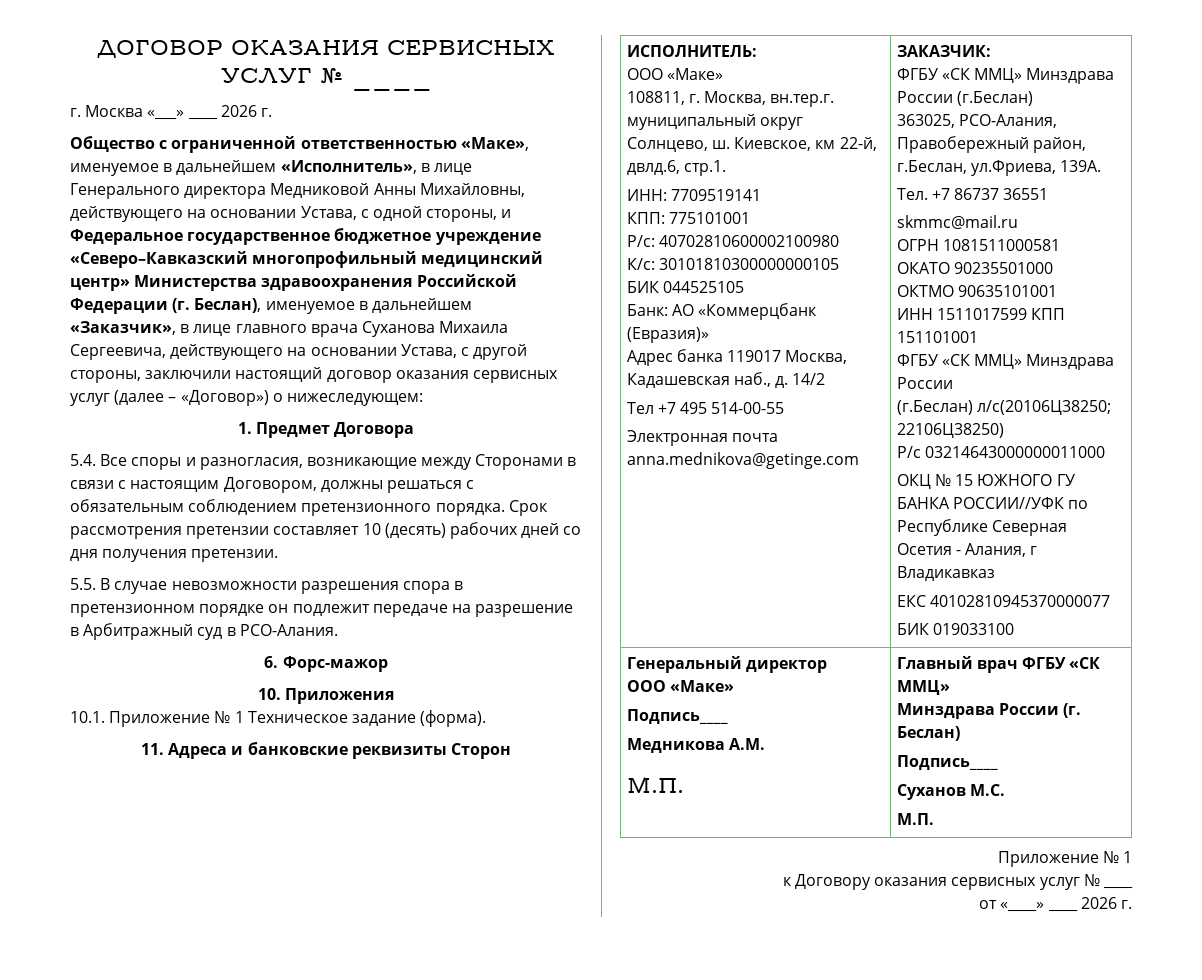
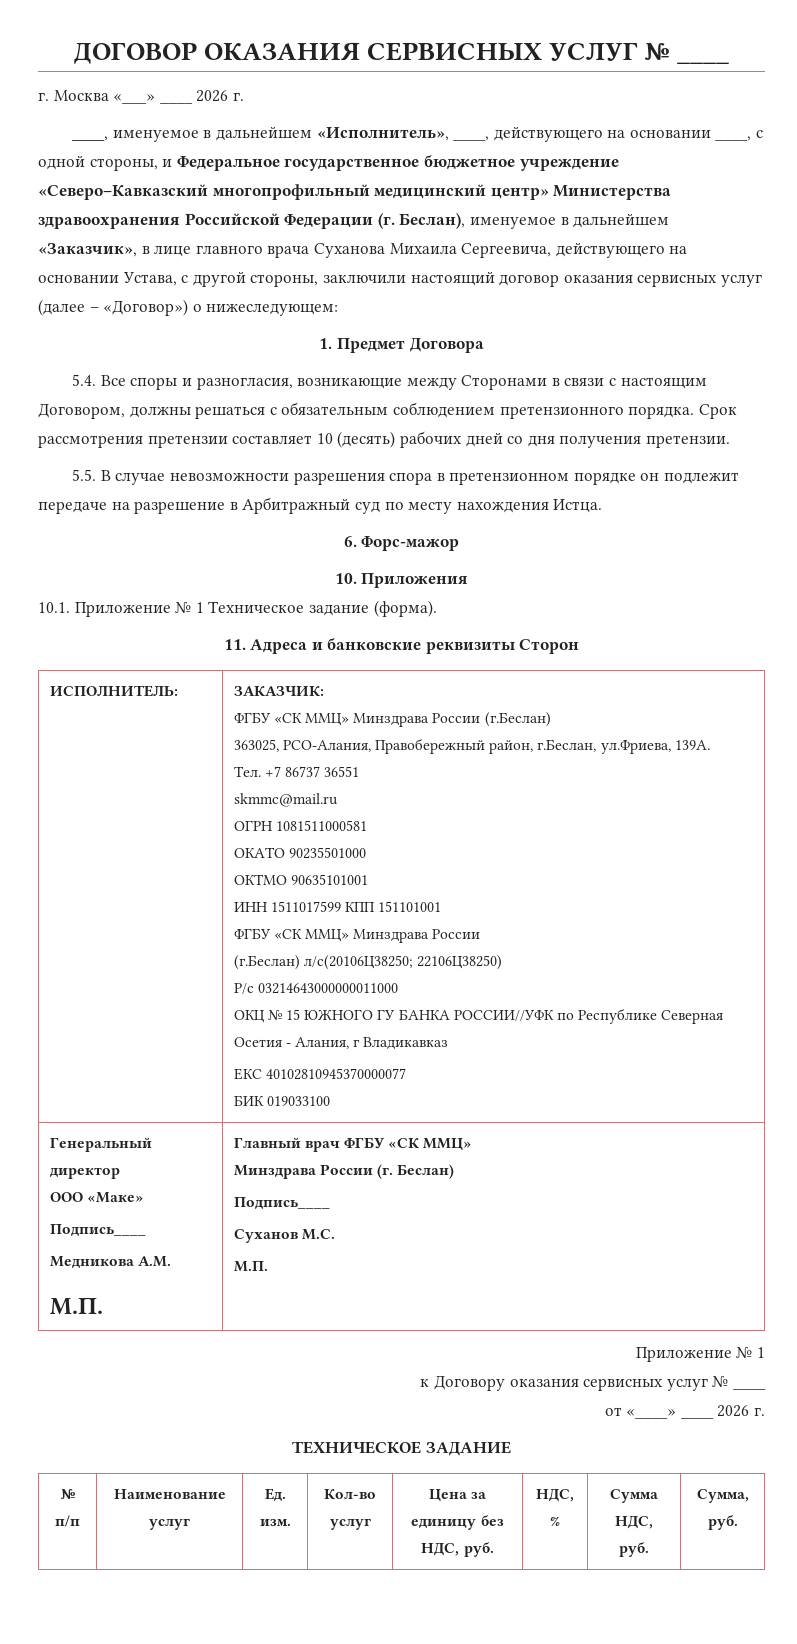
- Общество с ограниченной ответственностью «Маке», именуемое в дальнейшем «Исполнитель», в лице Генерального директора Медниковой Анны Михайловны, действующего на основании Устава, с одной стороны, и Федеральное государственное бюджетное учреждение «Северо–Кавказский многопрофильный медицинский центр» Министерства здравоохранения Российской Федерации (г. Беслан), именуемое в дальнейшем «Заказчик», в лице главного врача Суханова Михаила Сергеевича, действующего на основании Устава, с другой стороны, заключили настоящий договор оказания сервисных услуг (далее – «Договор») о нижеследующем:
+ ____, именуемое в дальнейшем «Исполнитель», ____, действующего на основании ____, с одной стороны, и Федеральное государственное бюджетное учреждение «Северо–Кавказский многопрофильный медицинский центр» Министерства здравоохранения Российской Федерации (г. Беслан), именуемое в дальнейшем «Заказчик», в лице главного врача Суханова Михаила Сергеевича, действующего на основании Устава, с другой стороны, заключили настоящий договор оказания сервисных услуг (далее – «Договор») о нижеследующем:
- 5.5. В случае невозможности разрешения спора в претензионном порядке он подлежит передаче на разрешение в Арбитражный суд в РСО-Алания.
+ 5.5. В случае невозможности разрешения спора в претензионном порядке он подлежит передаче на разрешение в Арбитражный суд по месту нахождения Истца.
  ИСПОЛНИТЕЛЬ:
- ООО «Маке»
- 108811, г. Москва, вн.тер.г. муниципальный округ Солнцево, ш. Киевское, км 22-й, двлд.6, стр.1.
- ИНН: 7709519141
- КПП: 775101001
- Р/с: 40702810600002100980
- К/с: 30101810300000000105
- БИК 044525105
- Банк: АО «Коммерцбанк (Евразия)»
- Адрес банка 119017 Москва, Кадашевская наб., д. 14/2
- Тел +7 495 514-00-55
- Электронная почта anna.mednikova@getinge.com
+ ТЕХНИЧЕСКОЕ ЗАДАНИЕ
+ № п/п | Наименование услуг | Ед. изм. | Кол-во услуг | Цена за единицу без НДС, руб. | НДС, % | Сумма НДС, руб. | Сумма, руб.

